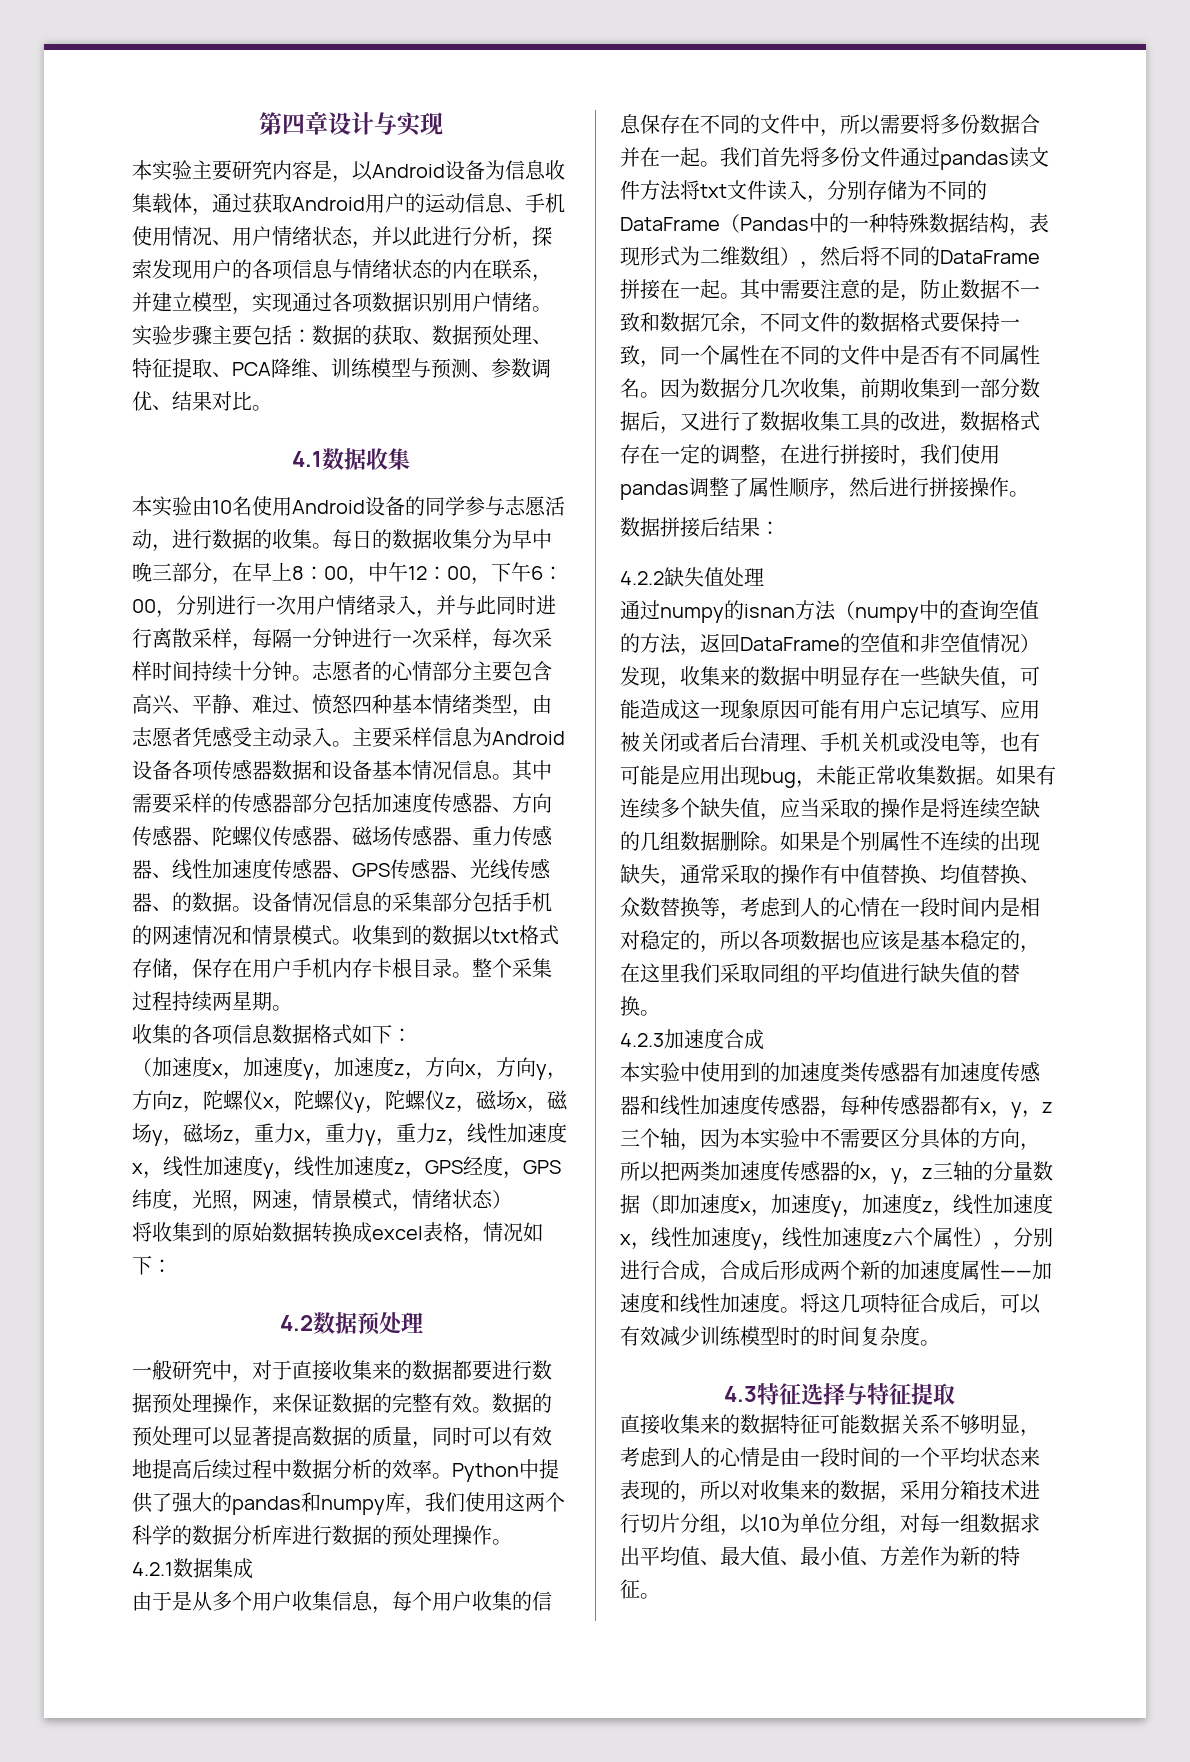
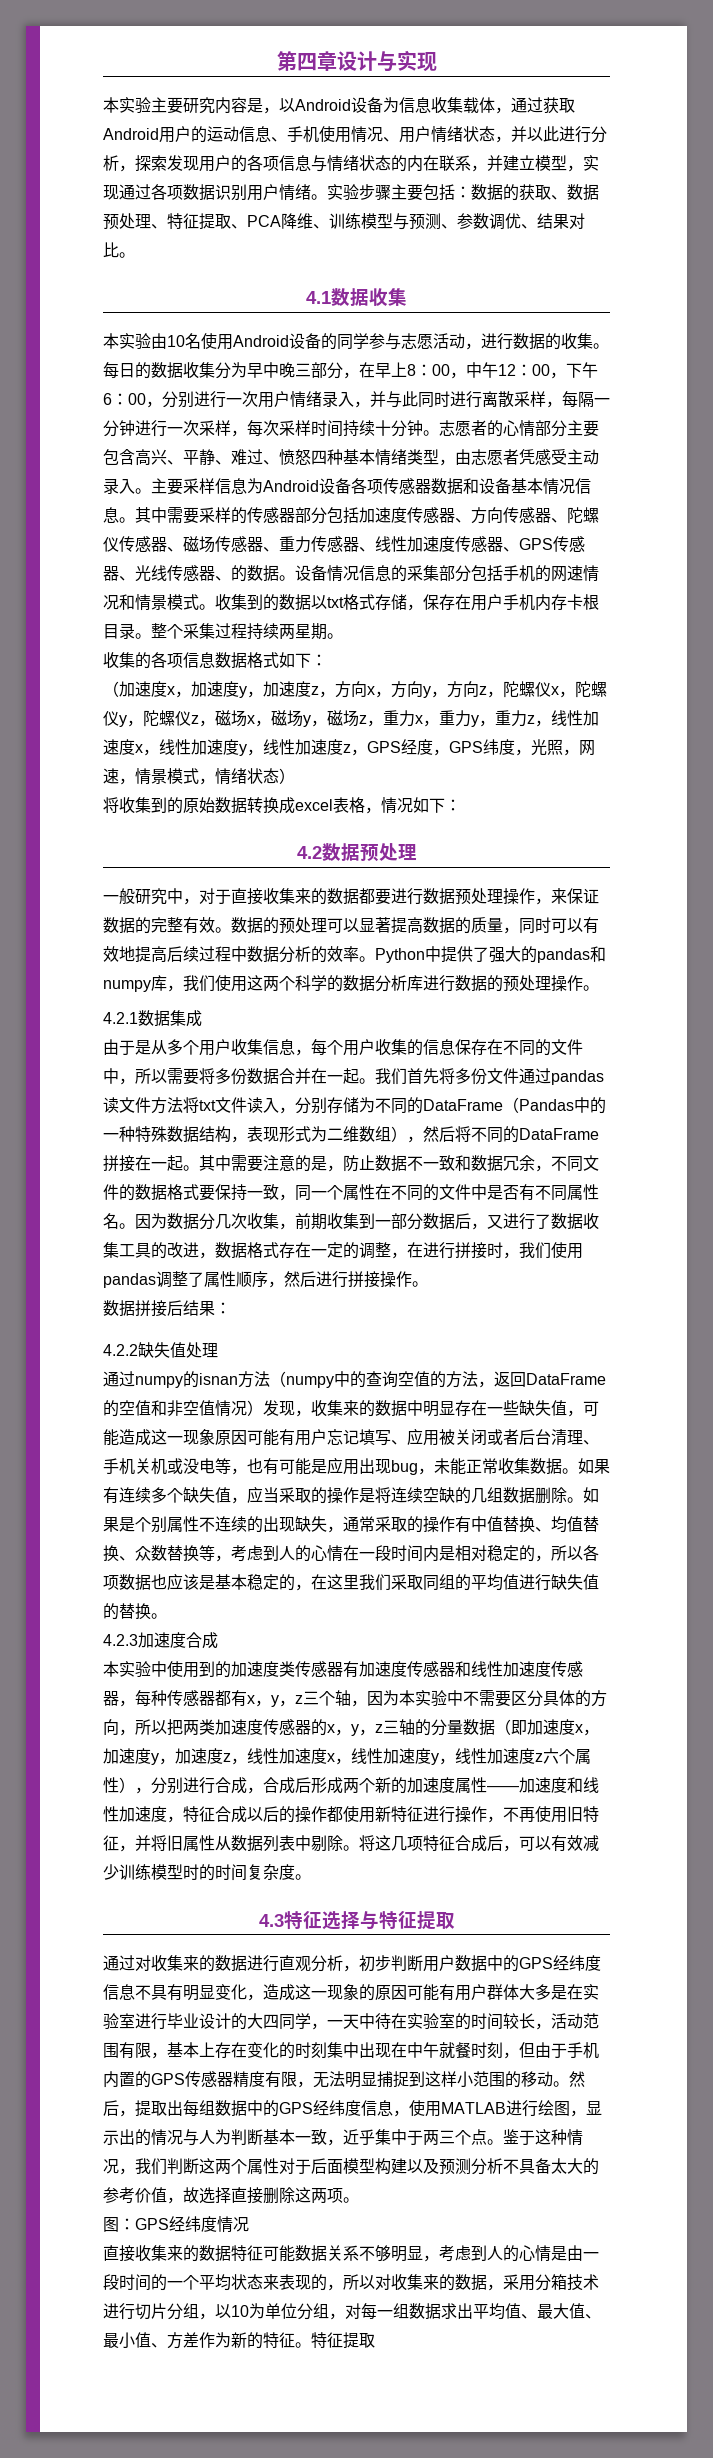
- 本实验中使用到的加速度类传感器有加速度传感器和线性加速度传感器，每种传感器都有x，y，z三个轴，因为本实验中不需要区分具体的方向，所以把两类加速度传感器的x，y，z三轴的分量数据（即加速度x，加速度y，加速度z，线性加速度x，线性加速度y，线性加速度z六个属性），分别进行合成，合成后形成两个新的加速度属性——加速度和线性加速度。
+ 本实验中使用到的加速度类传感器有加速度传感器和线性加速度传感器，每种传感器都有x，y，z三个轴，因为本实验中不需要区分具体的方向，所以把两类加速度传感器的x，y，z三轴的分量数据（即加速度x，加速度y，加速度z，线性加速度x，线性加速度y，线性加速度z六个属性），分别进行合成，合成后形成两个新的加速度属性——加速度和线性加速度，特征合成以后的操作都使用新特征进行操作，不再使用旧特征，并将旧属性从数据列表中剔除。
+ 通过对收集来的数据进行直观分析，初步判断用户数据中的GPS经纬度信息不具有明显变化，造成这一现象的原因可能有用户群体大多是在实验室进行毕业设计的大四同学，一天中待在实验室的时间较长，活动范围有限，基本上存在变化的时刻集中出现在中午就餐时刻，但由于手机内置的GPS传感器精度有限，无法明显捕捉到这样小范围的移动。然后，提取出每组数据中的GPS经纬度信息，使用MATLAB进行绘图，显示出的情况与人为判断基本一致，近乎集中于两三个点。鉴于这种情况，我们判断这两个属性对于后面模型构建以及预测分析不具备太大的参考价值，故选择直接删除这两项。
+ 图：GPS经纬度情况
- 直接收集来的数据特征可能数据关系不够明显，考虑到人的心情是由一段时间的一个平均状态来表现的，所以对收集来的数据，采用分箱技术进行切片分组，以10为单位分组，对每一组数据求出平均值、最大值、最小值、方差作为新的特征。
+ 直接收集来的数据特征可能数据关系不够明显，考虑到人的心情是由一段时间的一个平均状态来表现的，所以对收集来的数据，采用分箱技术进行切片分组，以10为单位分组，对每一组数据求出平均值、最大值、最小值、方差作为新的特征。特征提取

